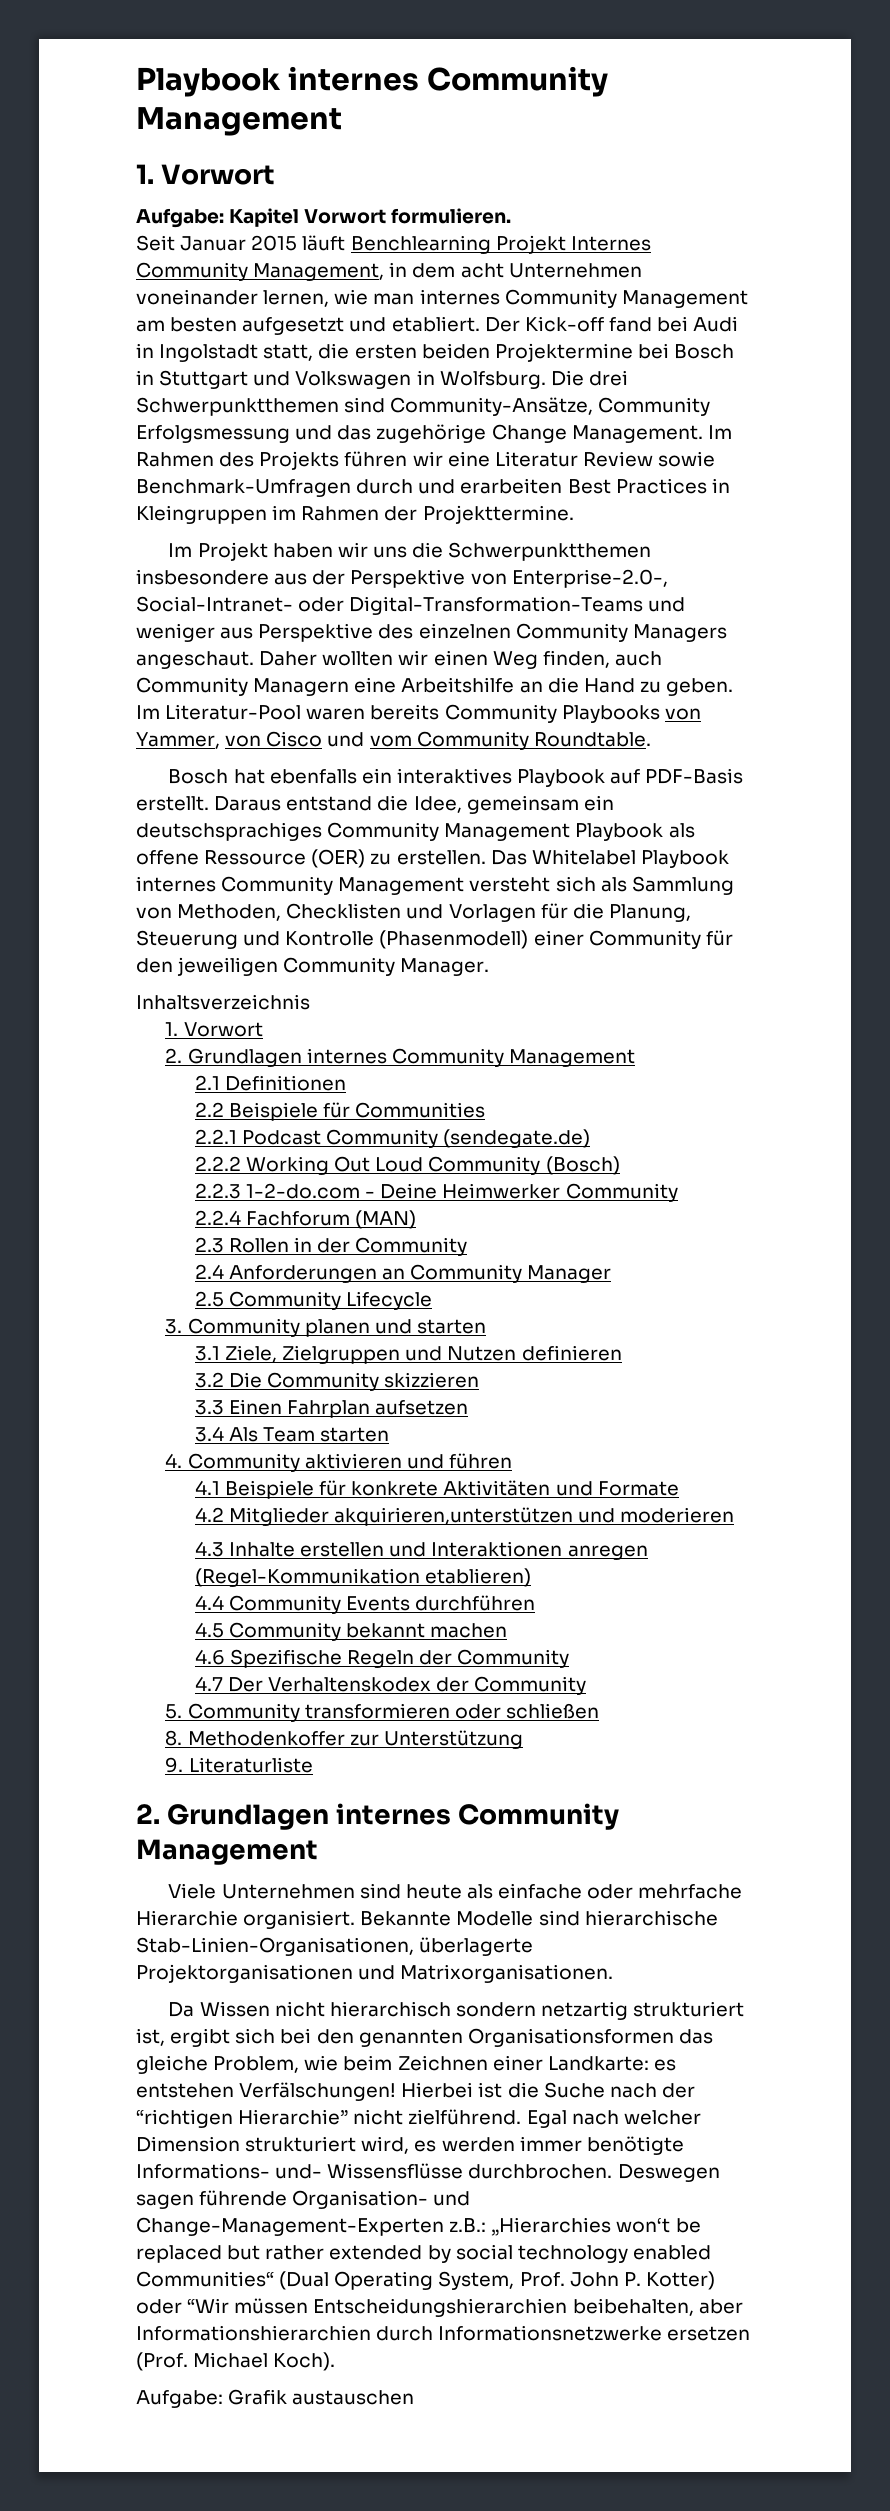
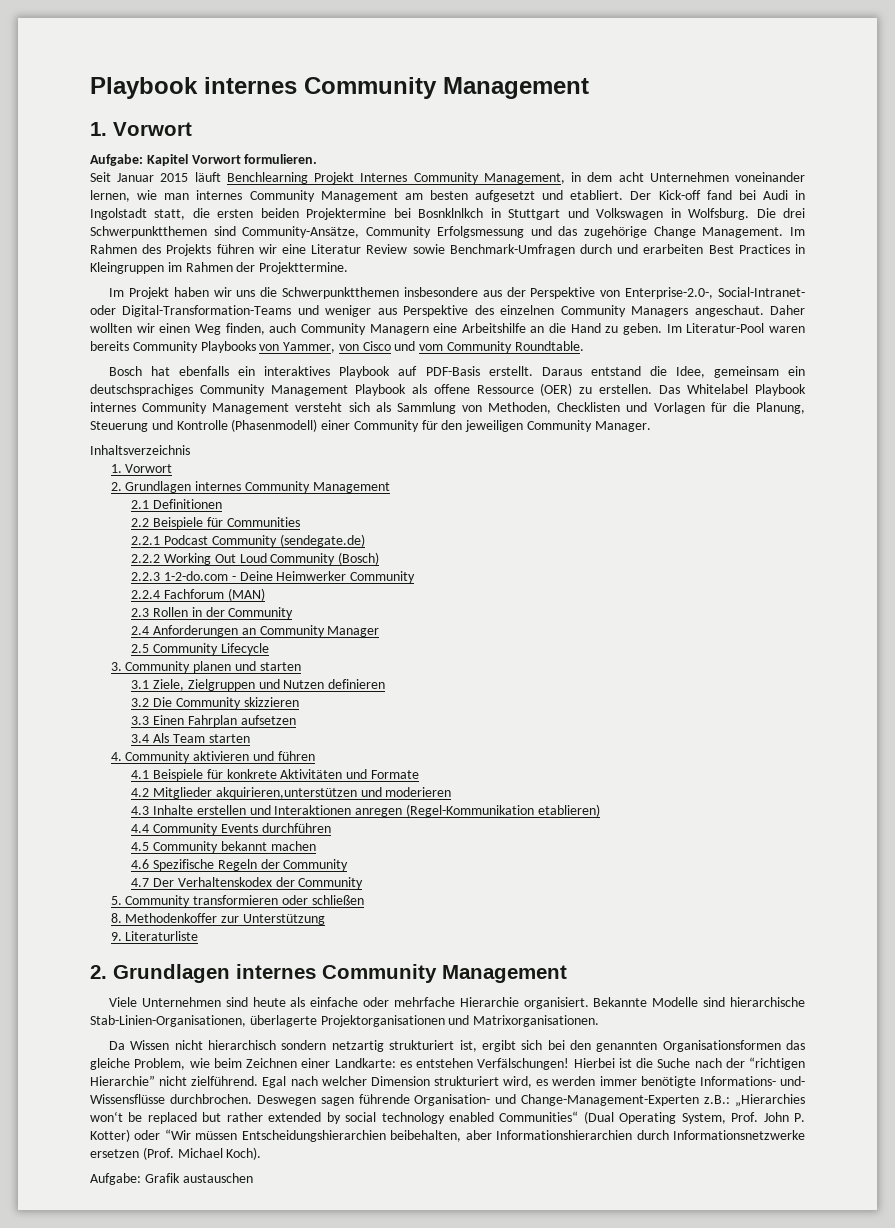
- Der Kick-off fand bei Audi in Ingolstadt statt, die ersten beiden Projektermine bei Bosch in Stuttgart und Volkswagen in Wolfsburg.
+ Der Kick-off fand bei Audi in Ingolstadt statt, die ersten beiden Projektermine bei Bosnklnlkch in Stuttgart und Volkswagen in Wolfsburg.

